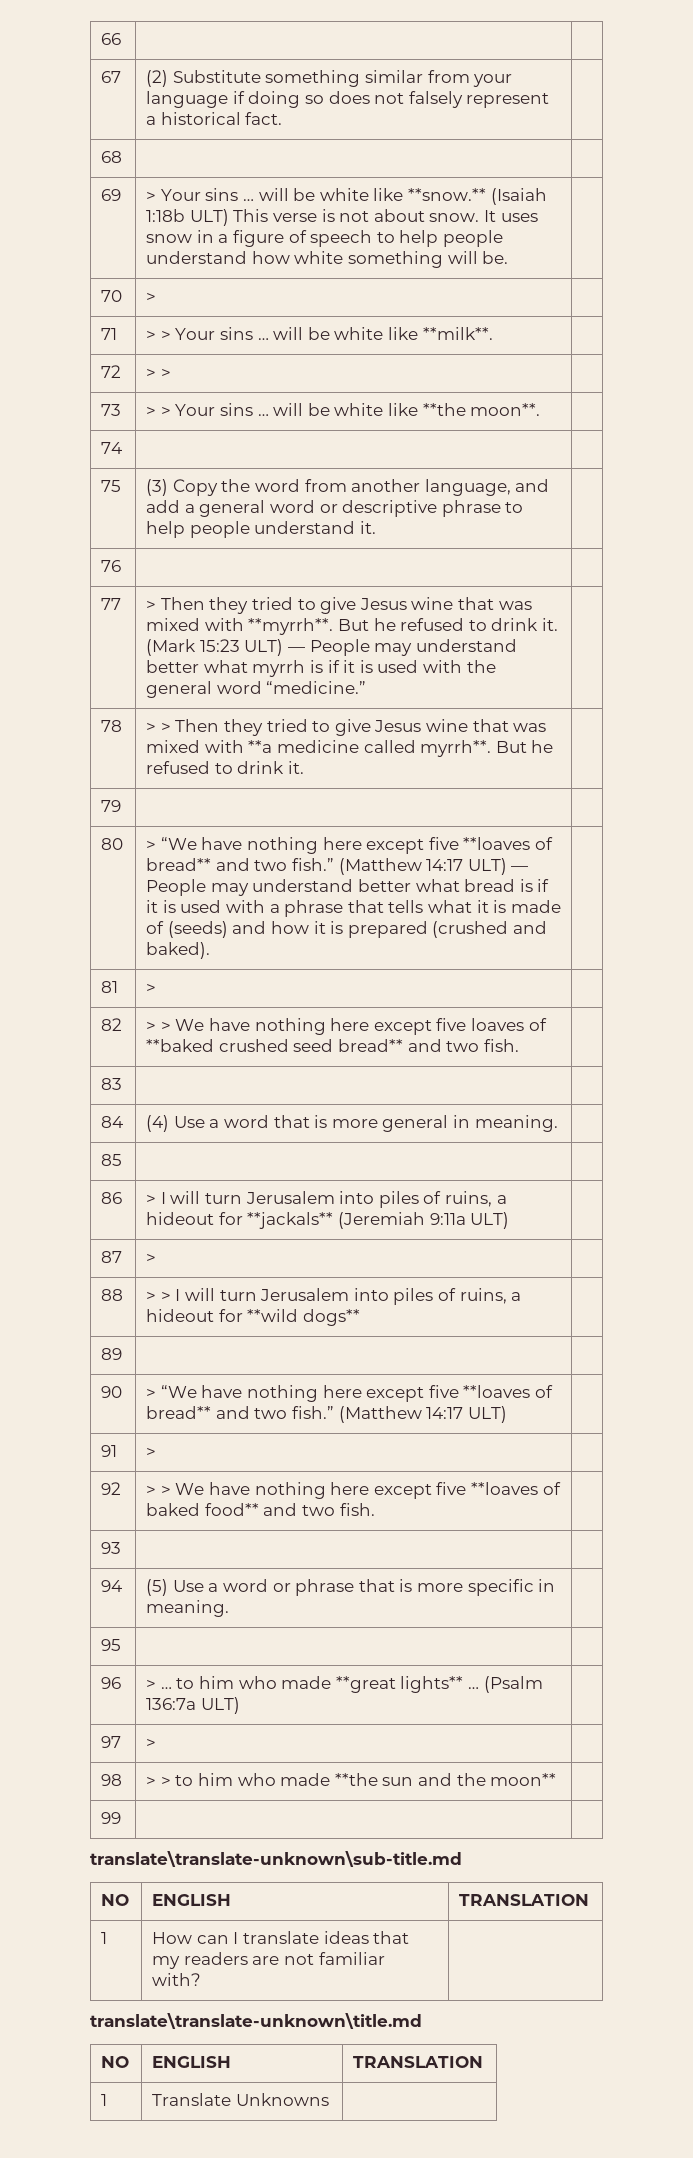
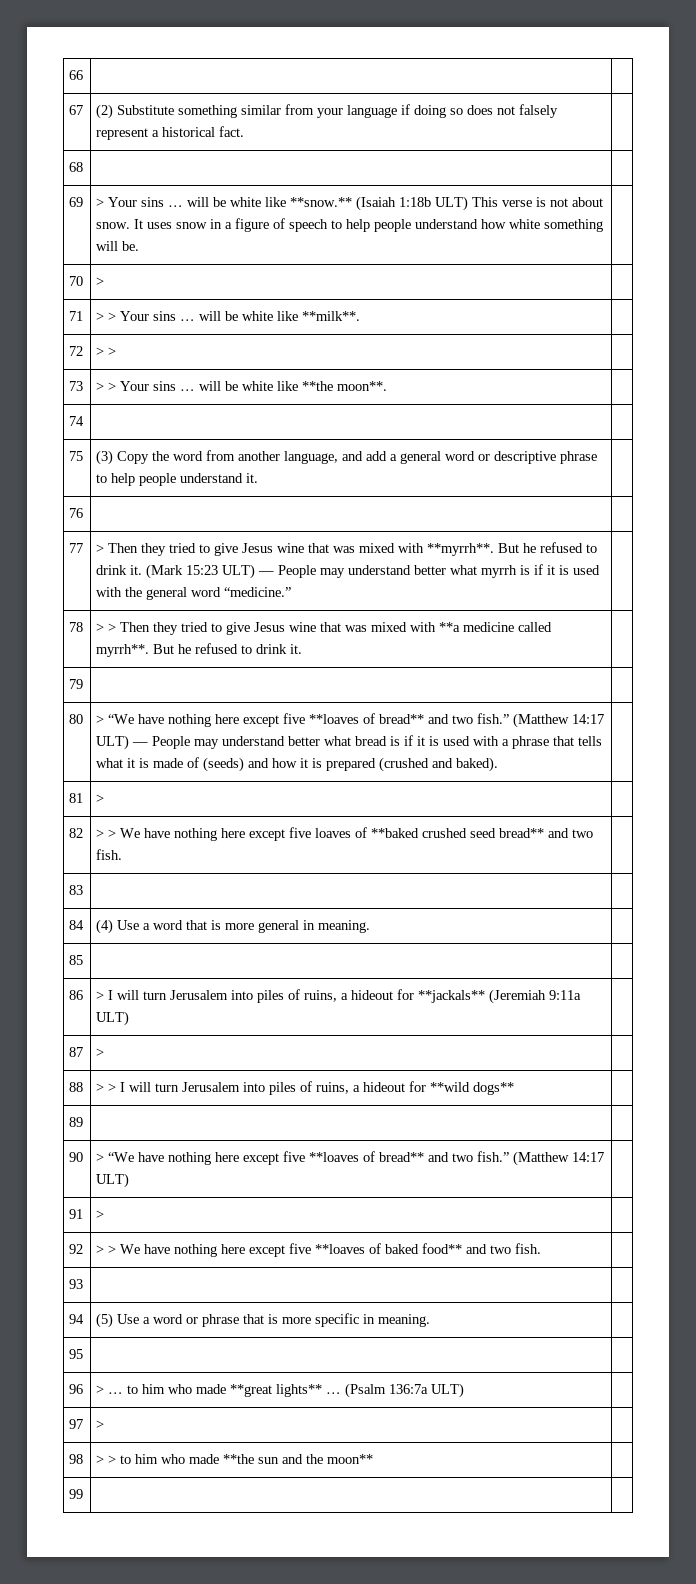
- translate\translate-unknown\sub-title.md
- NO | ENGLISH | TRANSLATION
- 1 | How can I translate ideas that my readers are not familiar with? |
- translate\translate-unknown\title.md
- NO | ENGLISH | TRANSLATION
- 1 | Translate Unknowns |

